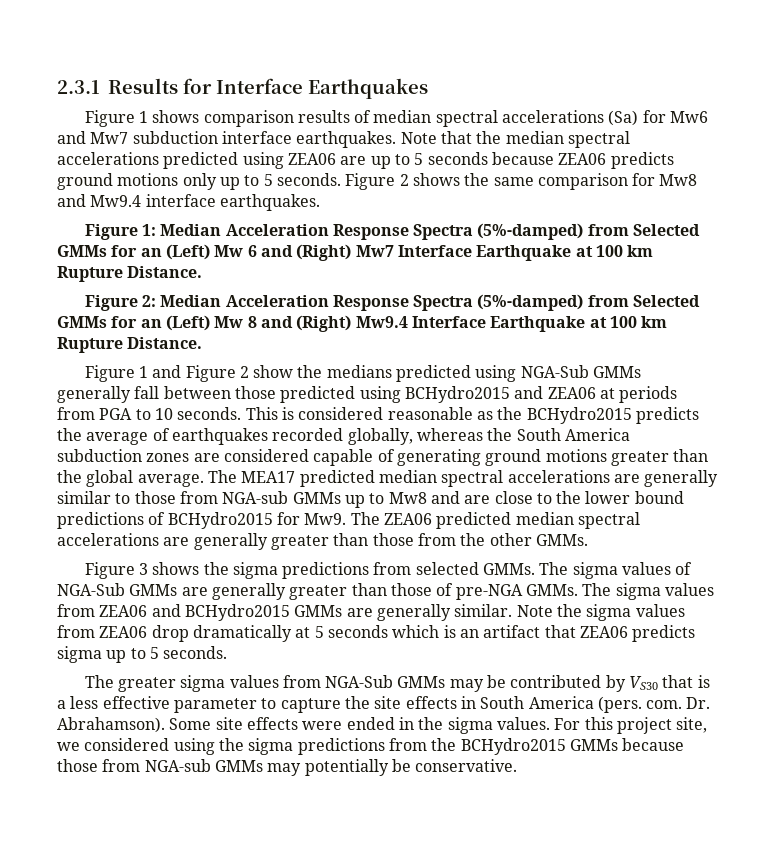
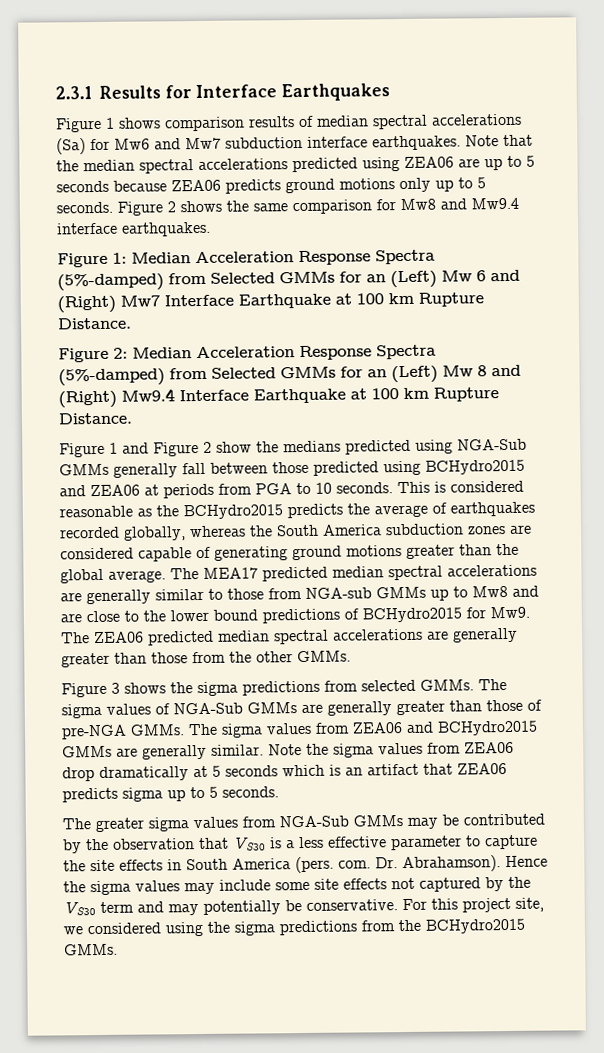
- The greater sigma values from NGA-Sub GMMs may be contributed by VS30 that is a less effective parameter to capture the site effects in South America (pers. com.
+ The greater sigma values from NGA-Sub GMMs may be contributed by the observation that VS30 is a less effective parameter to capture the site effects in South America (pers. com.
- Some site effects were ended in the sigma values.
+ Hence the sigma values may include some site effects not captured by the VS30 term and may potentially be conservative.
- For this project site, we considered using the sigma predictions from the BCHydro2015 GMMs because those from NGA-sub GMMs may potentially be conservative.
+ For this project site, we considered using the sigma predictions from the BCHydro2015 GMMs.

